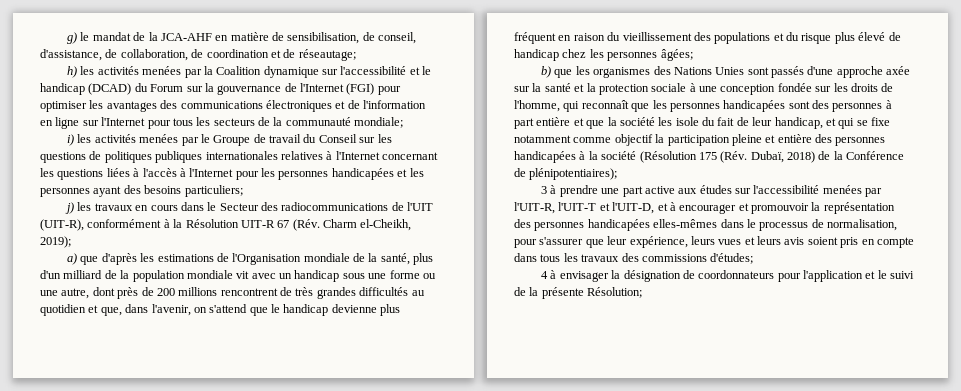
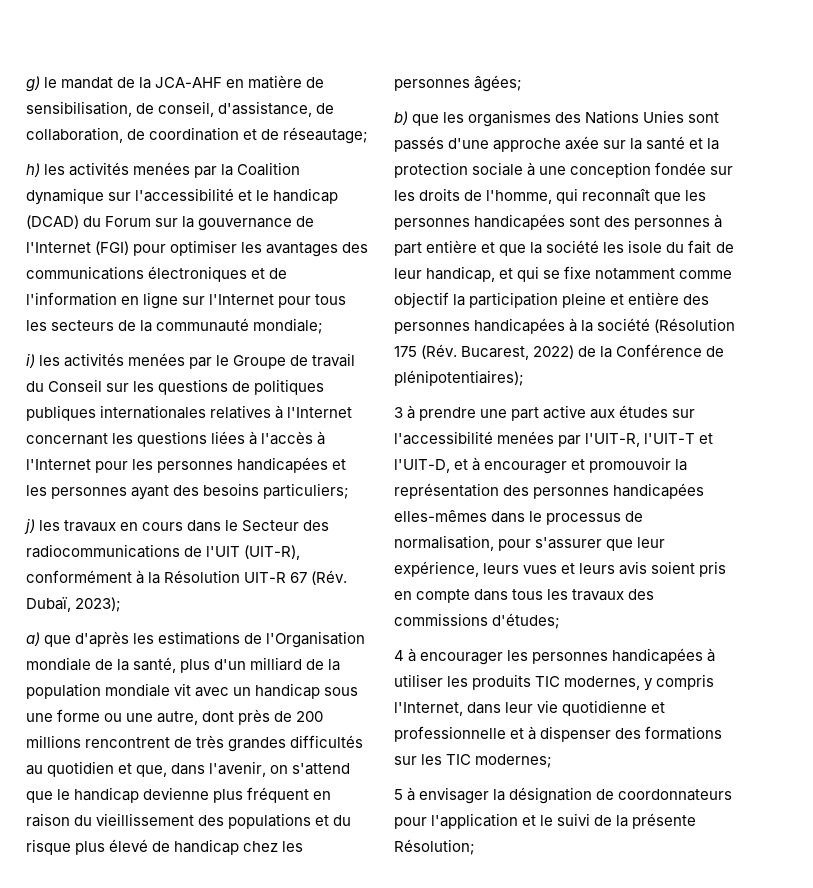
- j) les travaux en cours dans le Secteur des radiocommunications de l'UIT (UIT-R), conformément à la Résolution UIT-R 67 (Rév. Charm el-Cheikh, 2019);
+ j) les travaux en cours dans le Secteur des radiocommunications de l'UIT (UIT-R), conformément à la Résolution UIT-R 67 (Rév. Dubaï, 2023);
- b) que les organismes des Nations Unies sont passés d'une approche axée sur la santé et la protection sociale à une conception fondée sur les droits de l'homme, qui reconnaît que les personnes handicapées sont des personnes à part entière et que la société les isole du fait de leur handicap, et qui se fixe notamment comme objectif la participation pleine et entière des personnes handicapées à la société (Résolution 175 (Rév. Dubaï, 2018) de la Conférence de plénipotentiaires);
+ b) que les organismes des Nations Unies sont passés d'une approche axée sur la santé et la protection sociale à une conception fondée sur les droits de l'homme, qui reconnaît que les personnes handicapées sont des personnes à part entière et que la société les isole du fait de leur handicap, et qui se fixe notamment comme objectif la participation pleine et entière des personnes handicapées à la société (Résolution 175 (Rév. Bucarest, 2022) de la Conférence de plénipotentiaires);
- 4 à envisager la désignation de coordonnateurs pour l'application et le suivi de la présente Résolution;
+ 4 à encourager les personnes handicapées à utiliser les produits TIC modernes, y compris l'Internet, dans leur vie quotidienne et professionnelle et à dispenser des formations sur les TIC modernes;
+ 5 à envisager la désignation de coordonnateurs pour l'application et le suivi de la présente Résolution;

